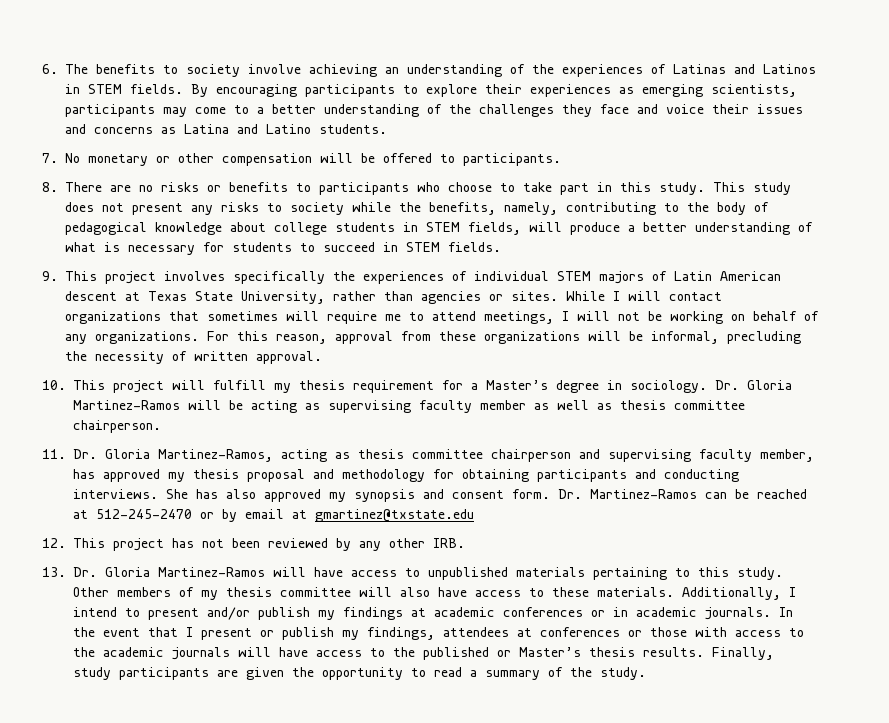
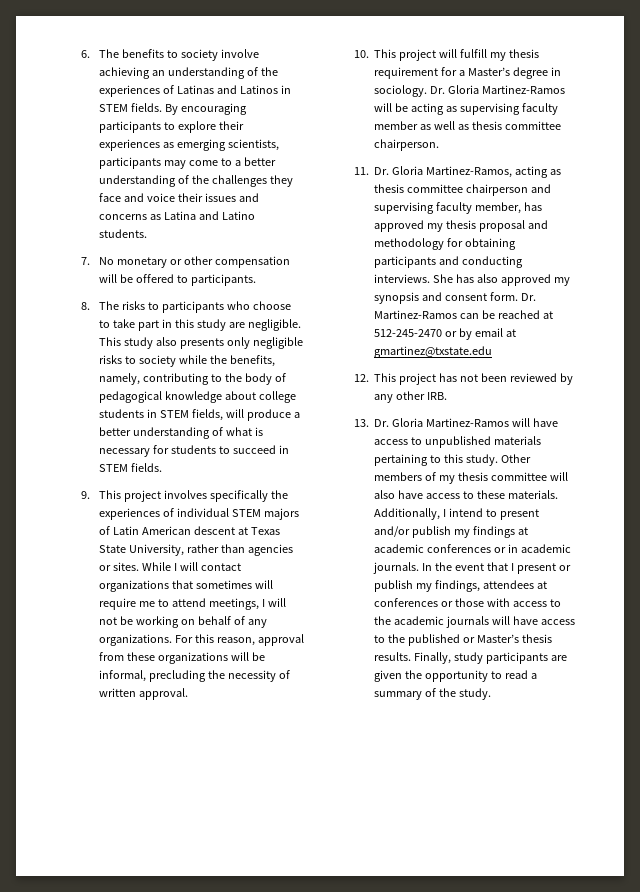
- 8. There are no risks or benefits to participants who choose to take part in this study. This study does not present any risks to society while the benefits, namely, contributing to the body of pedagogical knowledge about college students in STEM fields, will produce a better understanding of what is necessary for students to succeed in STEM fields.
+ 8. The risks to participants who choose to take part in this study are negligible. This study also presents only negligible risks to society while the benefits, namely, contributing to the body of pedagogical knowledge about college students in STEM fields, will produce a better understanding of what is necessary for students to succeed in STEM fields.

